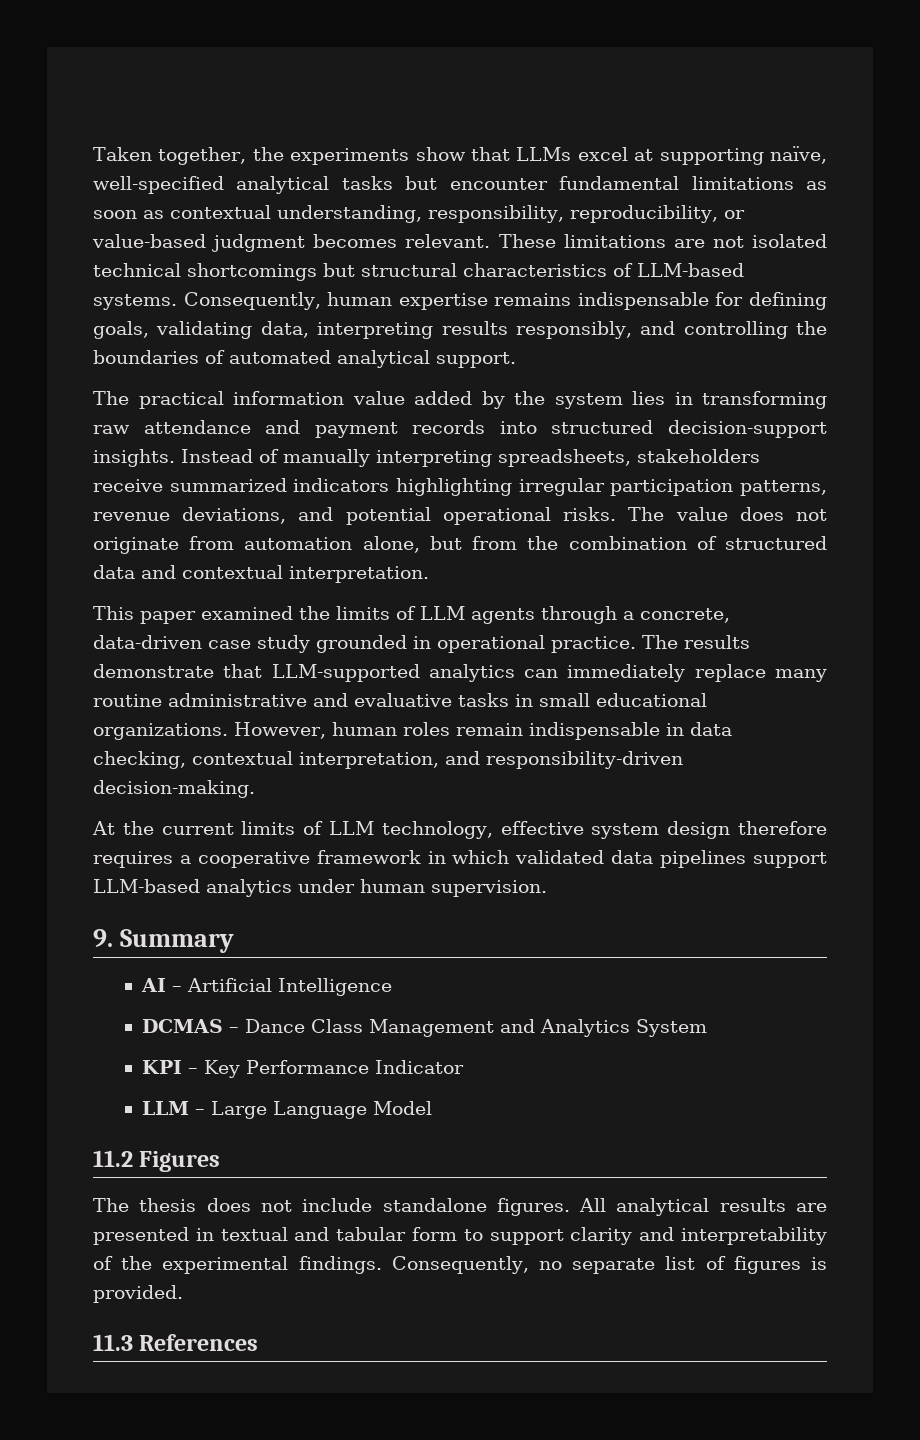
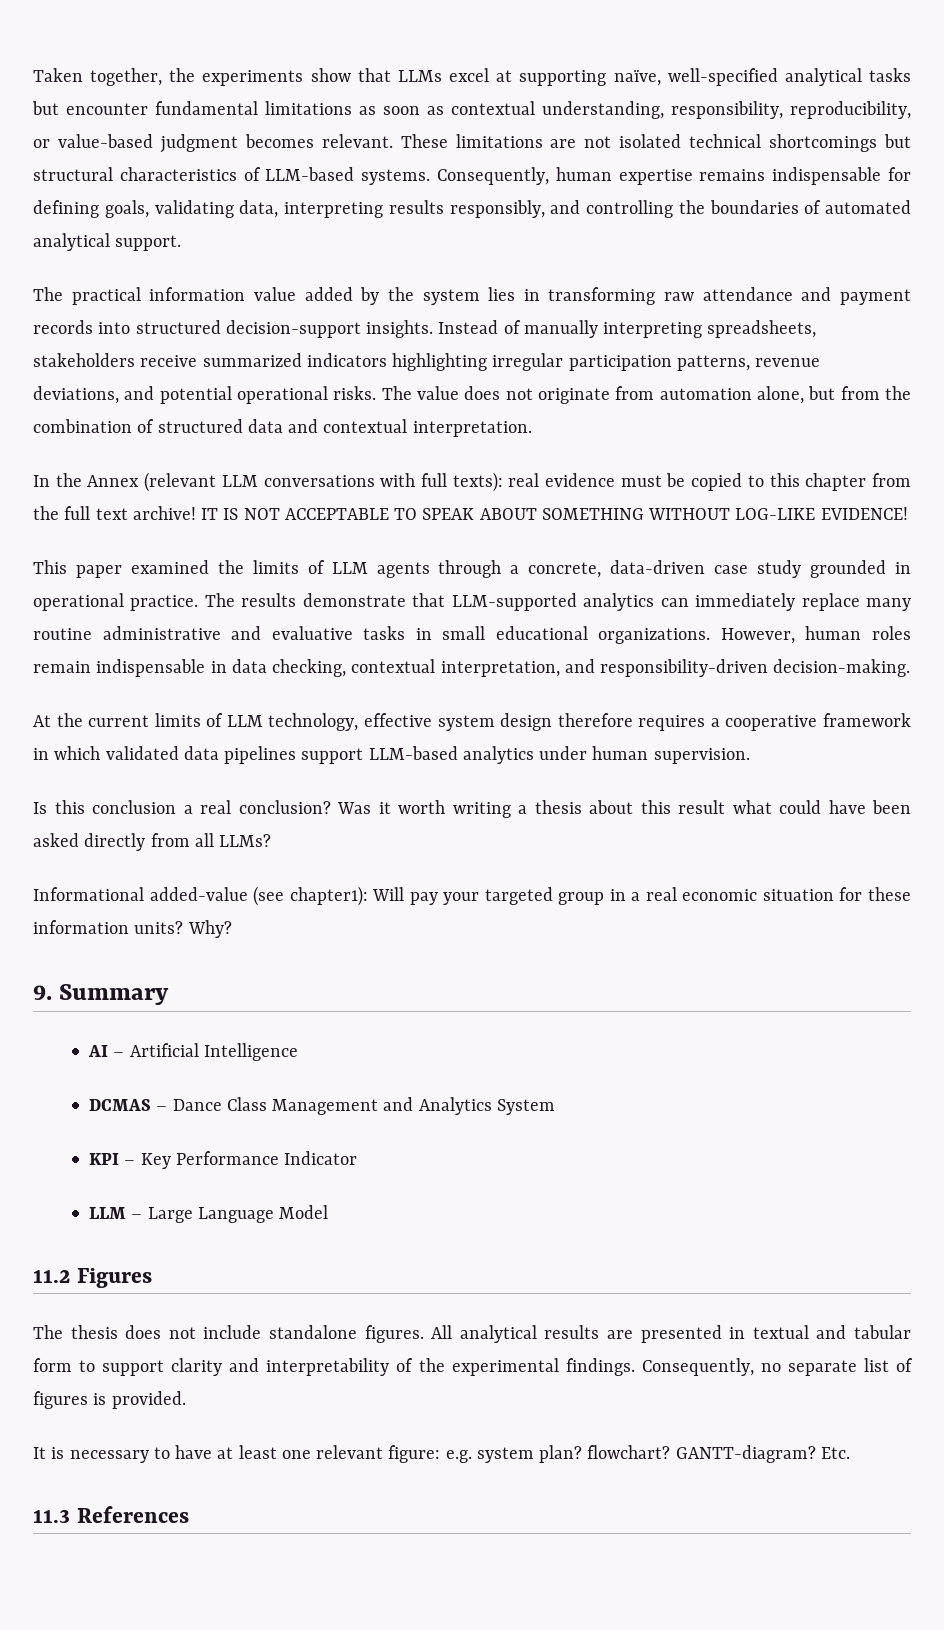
+ In the Annex (relevant LLM conversations with full texts): real evidence must be copied to this chapter from the full text archive! IT IS NOT ACCEPTABLE TO SPEAK ABOUT SOMETHING WITHOUT LOG-LIKE EVIDENCE!
+ Is this conclusion a real conclusion? Was it worth writing a thesis about this result what could have been asked directly from all LLMs?
+ Informational added-value (see chapter1): Will pay your targeted group in a real economic situation for these information units? Why?
+ It is necessary to have at least one relevant figure: e.g. system plan? flowchart? GANTT-diagram? Etc.

